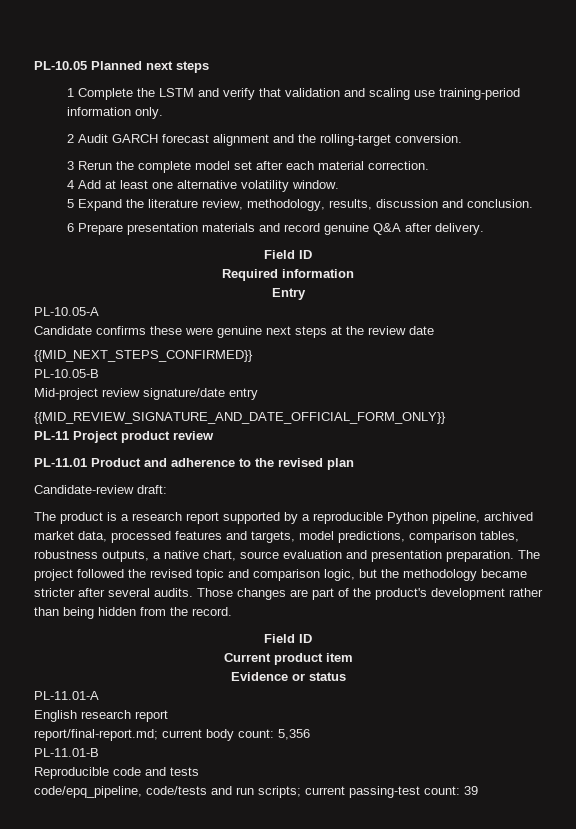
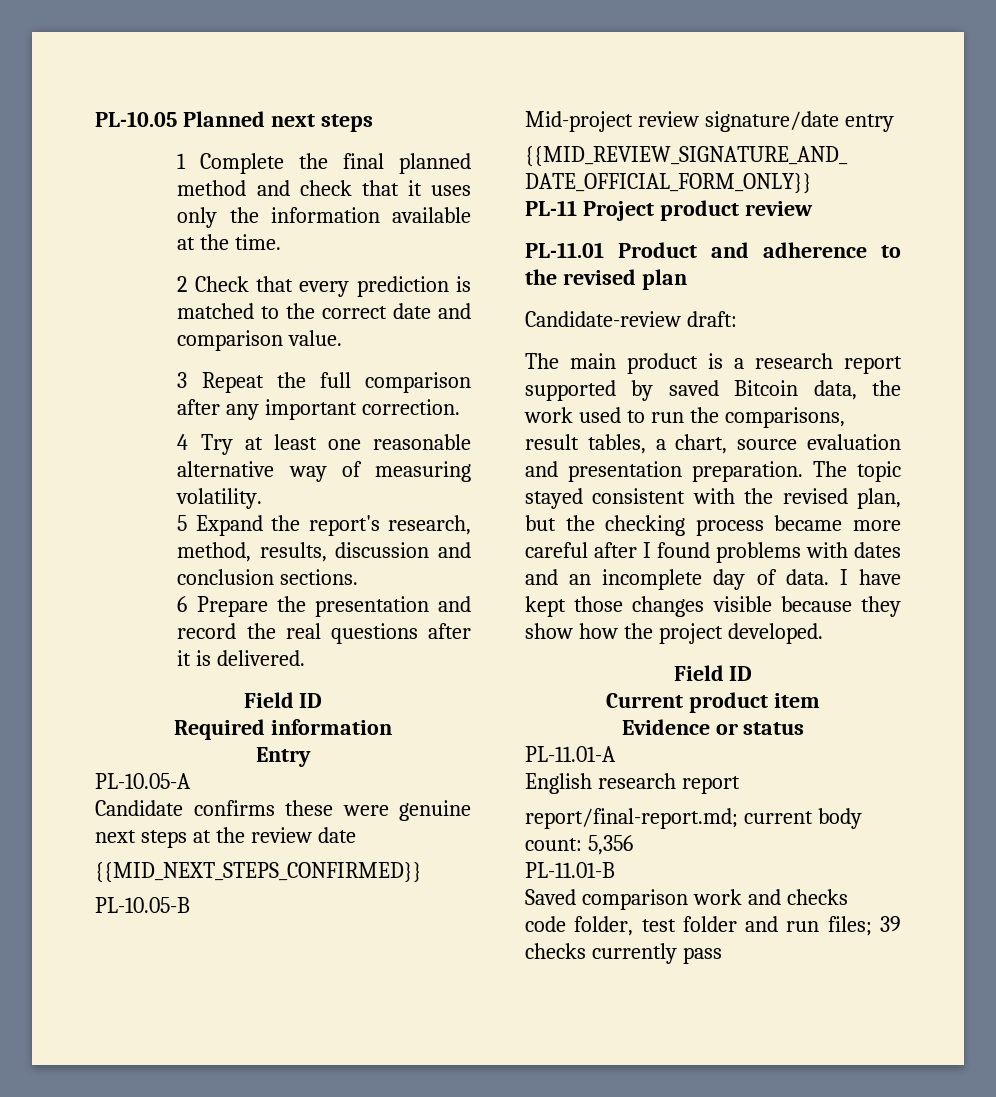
- 1 Complete the LSTM and verify that validation and scaling use training-period information only.
- 2 Audit GARCH forecast alignment and the rolling-target conversion.
- 3 Rerun the complete model set after each material correction.
+ 1 Complete the final planned method and check that it uses only the information available at the time.
+ 2 Check that every prediction is matched to the correct date and comparison value.
+ 3 Repeat the full comparison after any important correction.
- 4 Add at least one alternative volatility window.
+ 4 Try at least one reasonable alternative way of measuring volatility.
- 5 Expand the literature review, methodology, results, discussion and conclusion.
+ 5 Expand the report's research, method, results, discussion and conclusion sections.
- 6 Prepare presentation materials and record genuine Q&A after delivery.
+ 6 Prepare the presentation and record the real questions after it is delivered.
- The product is a research report supported by a reproducible Python pipeline, archived market data, processed features and targets, model predictions, comparison tables, robustness outputs, a native chart, source evaluation and presentation preparation.
+ The main product is a research report supported by saved Bitcoin data, the work used to run the comparisons, result tables, a chart, source evaluation and presentation preparation.
- The project followed the revised topic and comparison logic, but the methodology became stricter after several audits. Those changes are part of the product's development rather than being hidden from the record.
+ The topic stayed consistent with the revised plan, but the checking process became more careful after I found problems with dates and an incomplete day of data. I have kept those changes visible because they show how the project developed.
- Reproducible code and tests
- code/epq_pipeline, code/tests and run scripts; current passing-test count: 39
+ Saved comparison work and checks
+ code folder, test folder and run files; 39 checks currently pass

